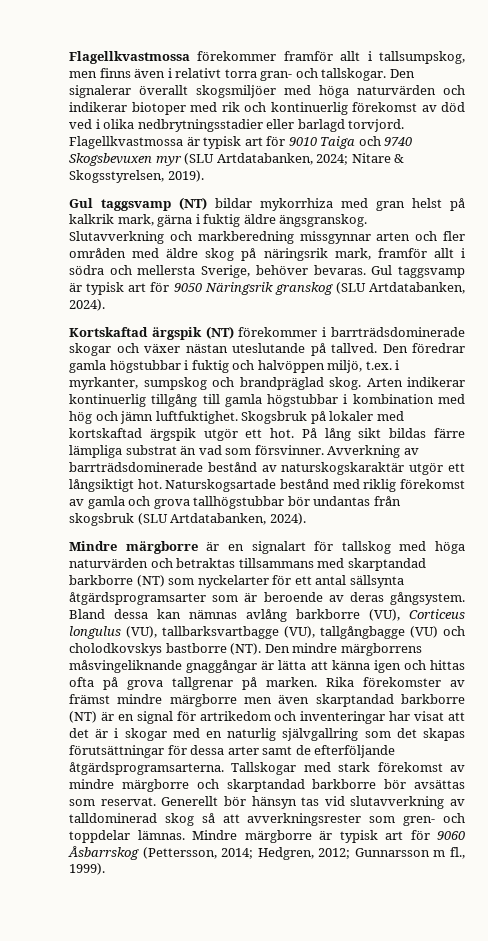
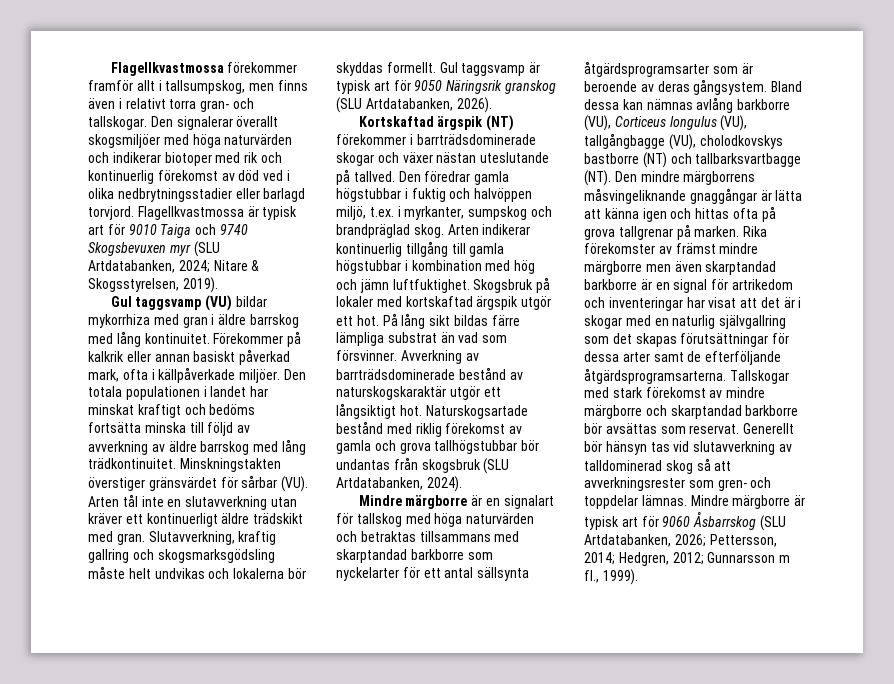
- Gul taggsvamp (NT) bildar mykorrhiza med gran helst på kalkrik mark, gärna i fuktig äldre ängsgranskog. Slutavverkning och markberedning missgynnar arten och fler områden med äldre skog på näringsrik mark, framför allt i södra och mellersta Sverige, behöver bevaras.
+ Gul taggsvamp (VU) bildar mykorrhiza med gran i äldre barrskog med lång kontinuitet. Förekommer på kalkrik eller annan basiskt påverkad mark, ofta i källpåverkade miljöer. Den totala populationen i landet har minskat kraftigt och bedöms fortsätta minska till följd av avverkning av äldre barrskog med lång trädkontinuitet. Minskningstakten överstiger gränsvärdet för sårbar (VU). Arten tål inte en slutavverkning utan kräver ett kontinuerligt äldre trädskikt med gran. Slutavverkning, kraftig gallring och skogsmarksgödsling måste helt undvikas och lokalerna bör skyddas formellt.
- Gul taggsvamp är typisk art för 9050 Näringsrik granskog (SLU Artdatabanken, 2024).
+ Gul taggsvamp är typisk art för 9050 Näringsrik granskog (SLU Artdatabanken, 2026).
- Mindre märgborre är en signalart för tallskog med höga naturvärden och betraktas tillsammans med skarptandad barkborre (NT) som nyckelarter för ett antal sällsynta åtgärdsprogramsarter som är beroende av deras gångsystem.
+ Mindre märgborre är en signalart för tallskog med höga naturvärden och betraktas tillsammans med skarptandad barkborre som nyckelarter för ett antal sällsynta åtgärdsprogramsarter som är beroende av deras gångsystem.
- Bland dessa kan nämnas avlång barkborre (VU), Corticeus longulus (VU), tallbarksvartbagge (VU), tallgångbagge (VU) och cholodkovskys bastborre (NT). Den mindre märgborrens måsvingeliknande gnaggångar är lätta att känna igen och hittas ofta på grova tallgrenar på marken.
+ Bland dessa kan nämnas avlång barkborre (VU), Corticeus longulus (VU), tallgångbagge (VU), cholodkovskys bastborre (NT) och tallbarksvartbagge (NT). Den mindre märgborrens måsvingeliknande gnaggångar är lätta att känna igen och hittas ofta på grova tallgrenar på marken.
- Rika förekomster av främst mindre märgborre men även skarptandad barkborre (NT) är en signal för artrikedom och inventeringar har visat att det är i skogar med en naturlig självgallring som det skapas förutsättningar för dessa arter samt de efterföljande åtgärdsprogramsarterna.
+ Rika förekomster av främst mindre märgborre men även skarptandad barkborre är en signal för artrikedom och inventeringar har visat att det är i skogar med en naturlig självgallring som det skapas förutsättningar för dessa arter samt de efterföljande åtgärdsprogramsarterna.
- Mindre märgborre är typisk art för 9060 Åsbarrskog (Pettersson, 2014; Hedgren, 2012; Gunnarsson m fl., 1999).
+ Mindre märgborre är typisk art för 9060 Åsbarrskog (SLU Artdatabanken, 2026; Pettersson, 2014; Hedgren, 2012; Gunnarsson m fl., 1999).

